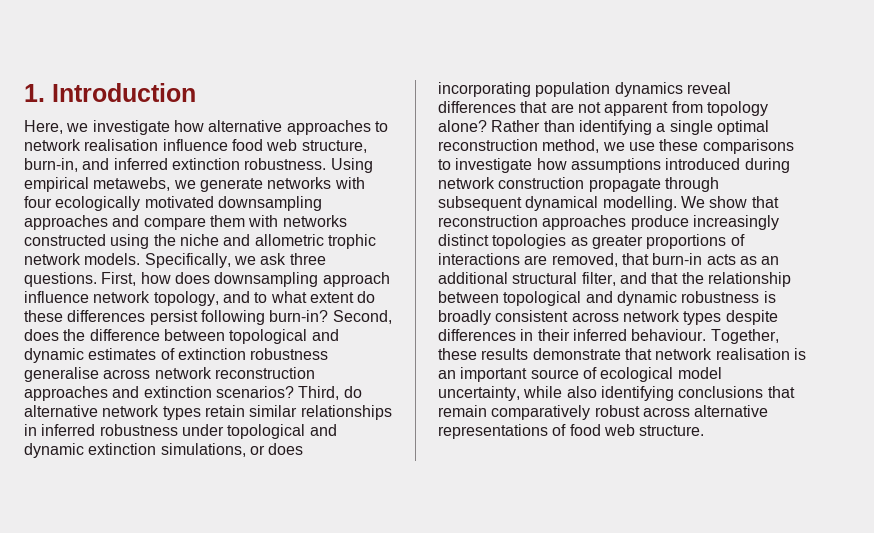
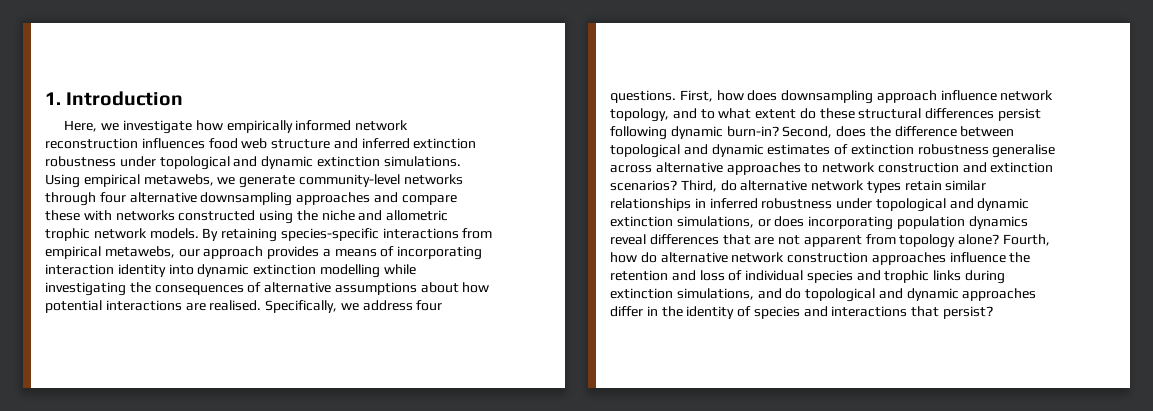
- Here, we investigate how alternative approaches to network realisation influence food web structure, burn-in, and inferred extinction robustness.
+ Here, we investigate how empirically informed network reconstruction influences food web structure and inferred extinction robustness under topological and dynamic extinction simulations.
- Using empirical metawebs, we generate networks with four ecologically motivated downsampling approaches and compare them with networks constructed using the niche and allometric trophic network models.
+ Using empirical metawebs, we generate community-level networks through four alternative downsampling approaches and compare these with networks constructed using the niche and allometric trophic network models.
- Specifically, we ask three questions.
+ By retaining species-specific interactions from empirical metawebs, our approach provides a means of incorporating interaction identity into dynamic extinction modelling while investigating the consequences of alternative assumptions about how potential interactions are realised. Specifically, we address four questions.
- First, how does downsampling approach influence network topology, and to what extent do these differences persist following burn-in?
+ First, how does downsampling approach influence network topology, and to what extent do these structural differences persist following dynamic burn-in?
- Second, does the difference between topological and dynamic estimates of extinction robustness generalise across network reconstruction approaches and extinction scenarios?
+ Second, does the difference between topological and dynamic estimates of extinction robustness generalise across alternative approaches to network construction and extinction scenarios?
- Rather than identifying a single optimal reconstruction method, we use these comparisons to investigate how assumptions introduced during network construction propagate through subsequent dynamical modelling. We show that reconstruction approaches produce increasingly distinct topologies as greater proportions of interactions are removed, that burn-in acts as an additional structural filter, and that the relationship between topological and dynamic robustness is broadly consistent across network types despite differences in their inferred behaviour. Together, these results demonstrate that network realisation is an important source of ecological model uncertainty, while also identifying conclusions that remain comparatively robust across alternative representations of food web structure.
+ Fourth, how do alternative network construction approaches influence the retention and loss of individual species and trophic links during extinction simulations, and do topological and dynamic approaches differ in the identity of species and interactions that persist?

